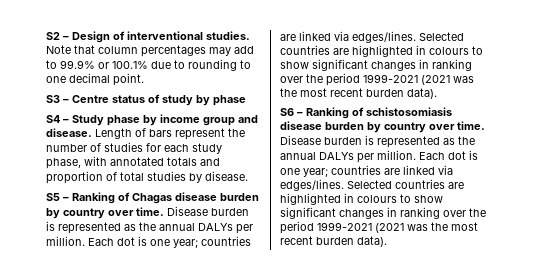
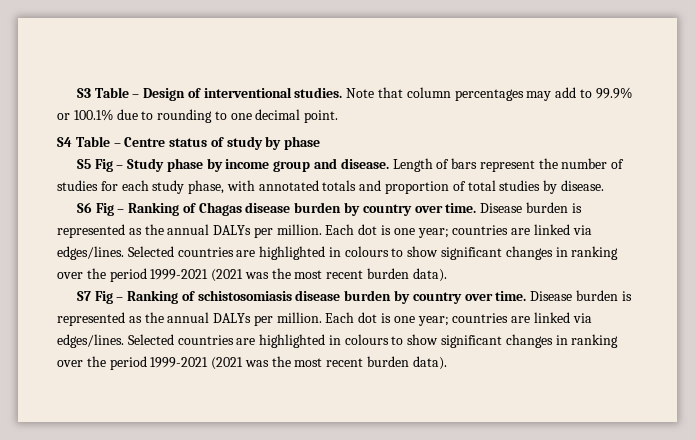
- S2 – Design of interventional studies.
+ S3 Table – Design of interventional studies.
- S3 – Centre status of study by phase
+ S4 Table – Centre status of study by phase
- S4 – Study phase by income group and disease.
+ S5 Fig – Study phase by income group and disease.
- S5 – Ranking of Chagas disease burden by country over time.
+ S6 Fig – Ranking of Chagas disease burden by country over time.
- S6 – Ranking of schistosomiasis disease burden by country over time.
+ S7 Fig – Ranking of schistosomiasis disease burden by country over time.

